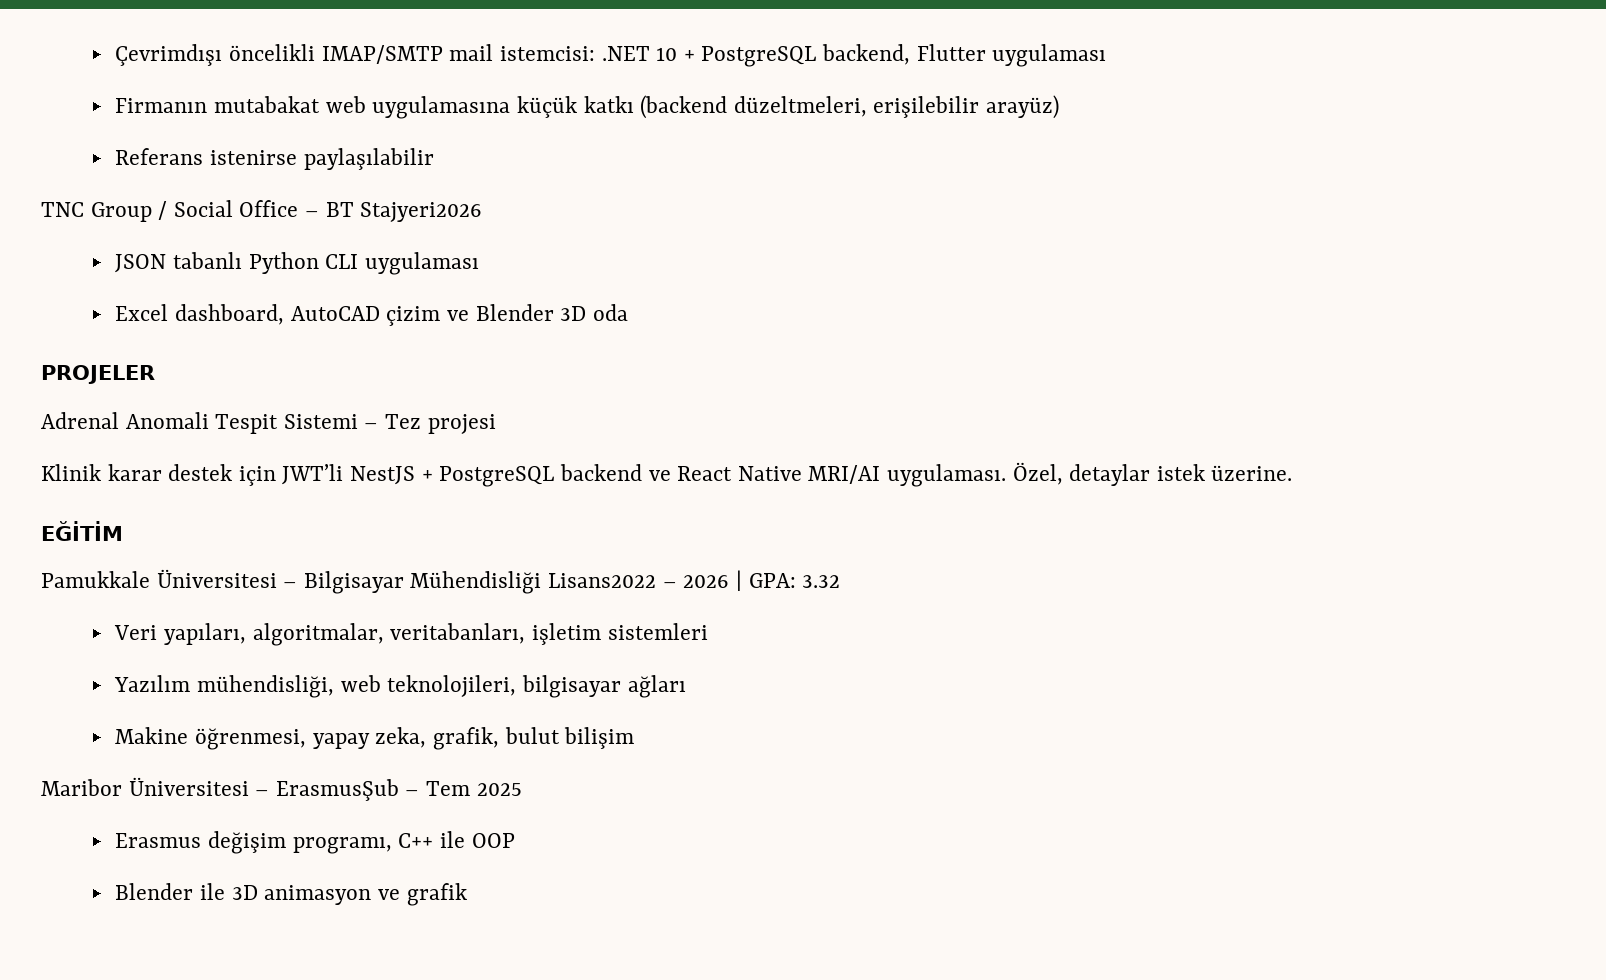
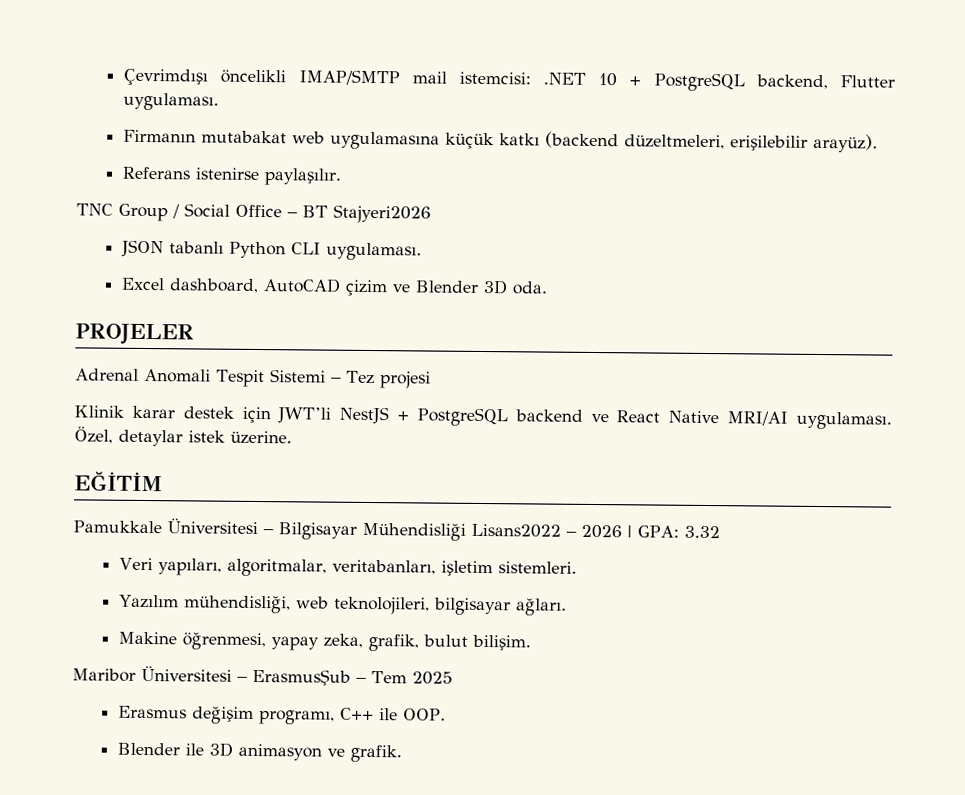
- Çevrimdışı öncelikli IMAP/SMTP mail istemcisi: .NET 10 + PostgreSQL backend, Flutter uygulaması
+ Çevrimdışı öncelikli IMAP/SMTP mail istemcisi: .NET 10 + PostgreSQL backend, Flutter uygulaması.
- Firmanın mutabakat web uygulamasına küçük katkı (backend düzeltmeleri, erişilebilir arayüz)
+ Firmanın mutabakat web uygulamasına küçük katkı (backend düzeltmeleri, erişilebilir arayüz).
- Referans istenirse paylaşılabilir
+ Referans istenirse paylaşılır.
- JSON tabanlı Python CLI uygulaması
+ JSON tabanlı Python CLI uygulaması.
- Excel dashboard, AutoCAD çizim ve Blender 3D oda
+ Excel dashboard, AutoCAD çizim ve Blender 3D oda.
- Veri yapıları, algoritmalar, veritabanları, işletim sistemleri
+ Veri yapıları, algoritmalar, veritabanları, işletim sistemleri.
- Yazılım mühendisliği, web teknolojileri, bilgisayar ağları
+ Yazılım mühendisliği, web teknolojileri, bilgisayar ağları.
- Makine öğrenmesi, yapay zeka, grafik, bulut bilişim
+ Makine öğrenmesi, yapay zeka, grafik, bulut bilişim.
- Erasmus değişim programı, C++ ile OOP
+ Erasmus değişim programı, C++ ile OOP.
- Blender ile 3D animasyon ve grafik
+ Blender ile 3D animasyon ve grafik.

